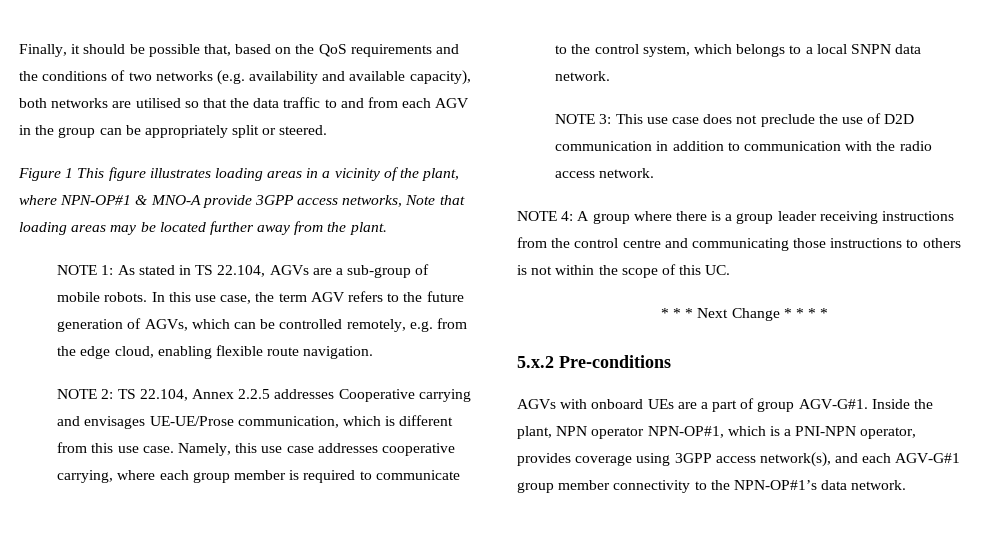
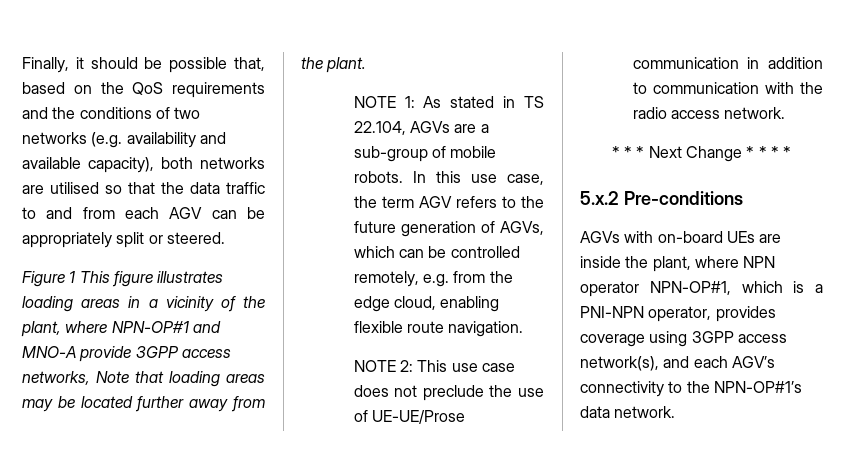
- Finally, it should be possible that, based on the QoS requirements and the conditions of two networks (e.g. availability and available capacity), both networks are utilised so that the data traffic to and from each AGV in the group can be appropriately split or steered.
+ Finally, it should be possible that, based on the QoS requirements and the conditions of two networks (e.g. availability and available capacity), both networks are utilised so that the data traffic to and from each AGV can be appropriately split or steered.
- Figure 1 This figure illustrates loading areas in a vicinity of the plant, where NPN-OP#1 & MNO-A provide 3GPP access networks, Note that loading areas may be located further away from the plant.
+ Figure 1 This figure illustrates loading areas in a vicinity of the plant, where NPN-OP#1 and MNO-A provide 3GPP access networks, Note that loading areas may be located further away from the plant.
- NOTE 2: TS 22.104, Annex 2.2.5 addresses Cooperative carrying and envisages UE-UE/Prose communication, which is different from this use case. Namely, this use case addresses cooperative carrying, where each group member is required to communicate to the control system, which belongs to a local SNPN data network.
- NOTE 3: This use case does not preclude the use of D2D communication in addition to communication with the radio access network.
+ NOTE 2: This use case does not preclude the use of UE-UE/Prose communication in addition to communication with the radio access network.
- NOTE 4: A group where there is a group leader receiving instructions from the control centre and communicating those instructions to others is not within the scope of this UC.
- AGVs with onboard UEs are a part of group AGV-G#1. Inside the plant, NPN operator NPN-OP#1, which is a PNI-NPN operator, provides coverage using 3GPP access network(s), and each AGV-G#1 group member connectivity to the NPN-OP#1’s data network.
+ AGVs with on-board UEs are inside the plant, where NPN operator NPN-OP#1, which is a PNI-NPN operator, provides coverage using 3GPP access network(s), and each AGV’s connectivity to the NPN-OP#1’s data network.

